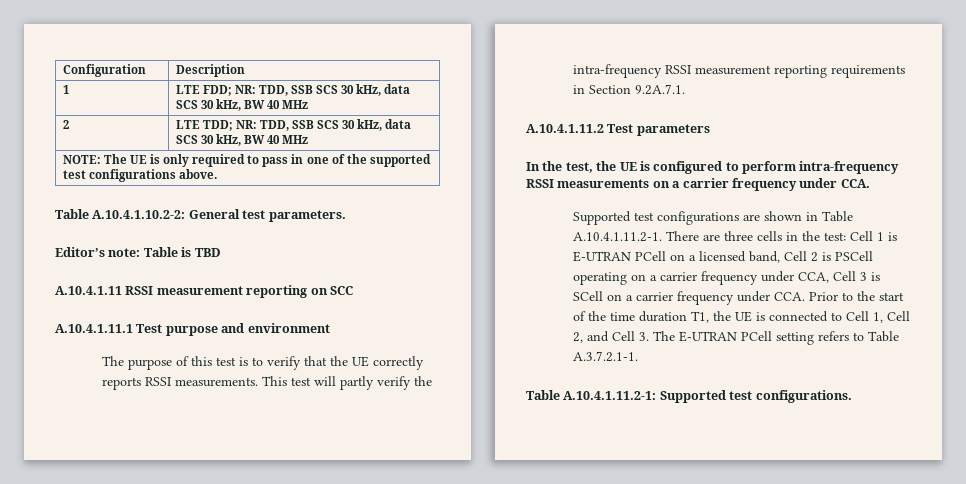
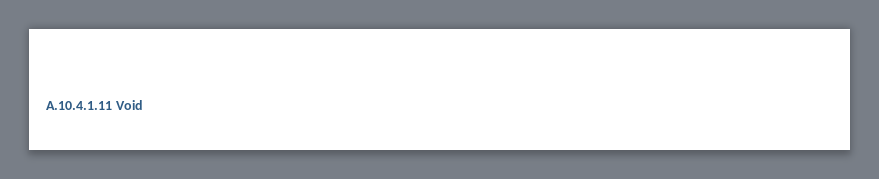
- Configuration | Description
- 1 | LTE FDD; NR: TDD, SSB SCS 30 kHz, data SCS 30 kHz, BW 40 MHz
- 2 | LTE TDD; NR: TDD, SSB SCS 30 kHz, data SCS 30 kHz, BW 40 MHz
- NOTE: The UE is only required to pass in one of the supported test configurations above.
- Table A.10.4.1.10.2-2: General test parameters.
- Editor’s note: Table is TBD
- A.10.4.1.11 RSSI measurement reporting on SCC
- A.10.4.1.11.1 Test purpose and environment
- The purpose of this test is to verify that the UE correctly reports RSSI measurements. This test will partly verify the intra-frequency RSSI measurement reporting requirements in Section 9.2A.7.1.
- A.10.4.1.11.2 Test parameters
- In the test, the UE is configured to perform intra-frequency RSSI measurements on a carrier frequency under CCA.
- Supported test configurations are shown in Table A.10.4.1.11.2-1. There are three cells in the test: Cell 1 is E-UTRAN PCell on a licensed band, Cell 2 is PSCell operating on a carrier frequency under CCA, Cell 3 is SCell on a carrier frequency under CCA. Prior to the start of the time duration T1, the UE is connected to Cell 1, Cell 2, and Cell 3. The E-UTRAN PCell setting refers to Table A.3.7.2.1-1.
- Table A.10.4.1.11.2-1: Supported test configurations.
+ A.10.4.1.11 Void

